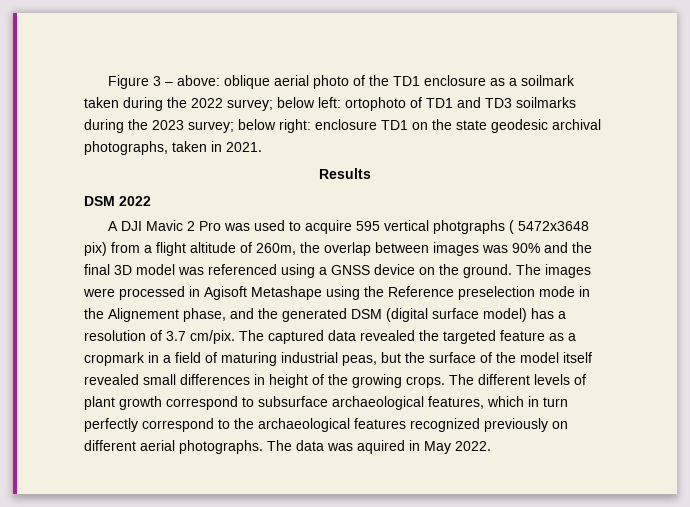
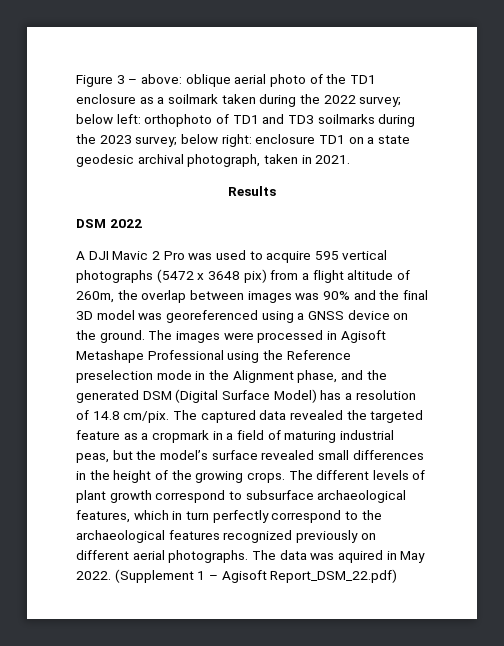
- Figure 3 – above: oblique aerial photo of the TD1 enclosure as a soilmark taken during the 2022 survey; below left: ortophoto of TD1 and TD3 soilmarks during the 2023 survey; below right: enclosure TD1 on the state geodesic archival photographs, taken in 2021.
+ Figure 3 – above: oblique aerial photo of the TD1 enclosure as a soilmark taken during the 2022 survey; below left: orthophoto of TD1 and TD3 soilmarks during the 2023 survey; below right: enclosure TD1 on a state geodesic archival photograph, taken in 2021.
- A DJI Mavic 2 Pro was used to acquire 595 vertical photgraphs ( 5472x3648 pix) from a flight altitude of 260m, the overlap between images was 90% and the final 3D model was referenced using a GNSS device on the ground.
+ A DJI Mavic 2 Pro was used to acquire 595 vertical photographs (5472 x 3648 pix) from a flight altitude of 260m, the overlap between images was 90% and the final 3D model was georeferenced using a GNSS device on the ground.
- The images were processed in Agisoft Metashape using the Reference preselection mode in the Alignement phase, and the generated DSM (digital surface model) has a resolution of 3.7 cm/pix.
+ The images were processed in Agisoft Metashape Professional using the Reference preselection mode in the Alignment phase, and the generated DSM (Digital Surface Model) has a resolution of 14.8 cm/pix.
- The captured data revealed the targeted feature as a cropmark in a field of maturing industrial peas, but the surface of the model itself revealed small differences in height of the growing crops.
+ The captured data revealed the targeted feature as a cropmark in a field of maturing industrial peas, but the model’s surface revealed small differences in the height of the growing crops.
+ (Supplement 1 – Agisoft Report_DSM_22.pdf)

